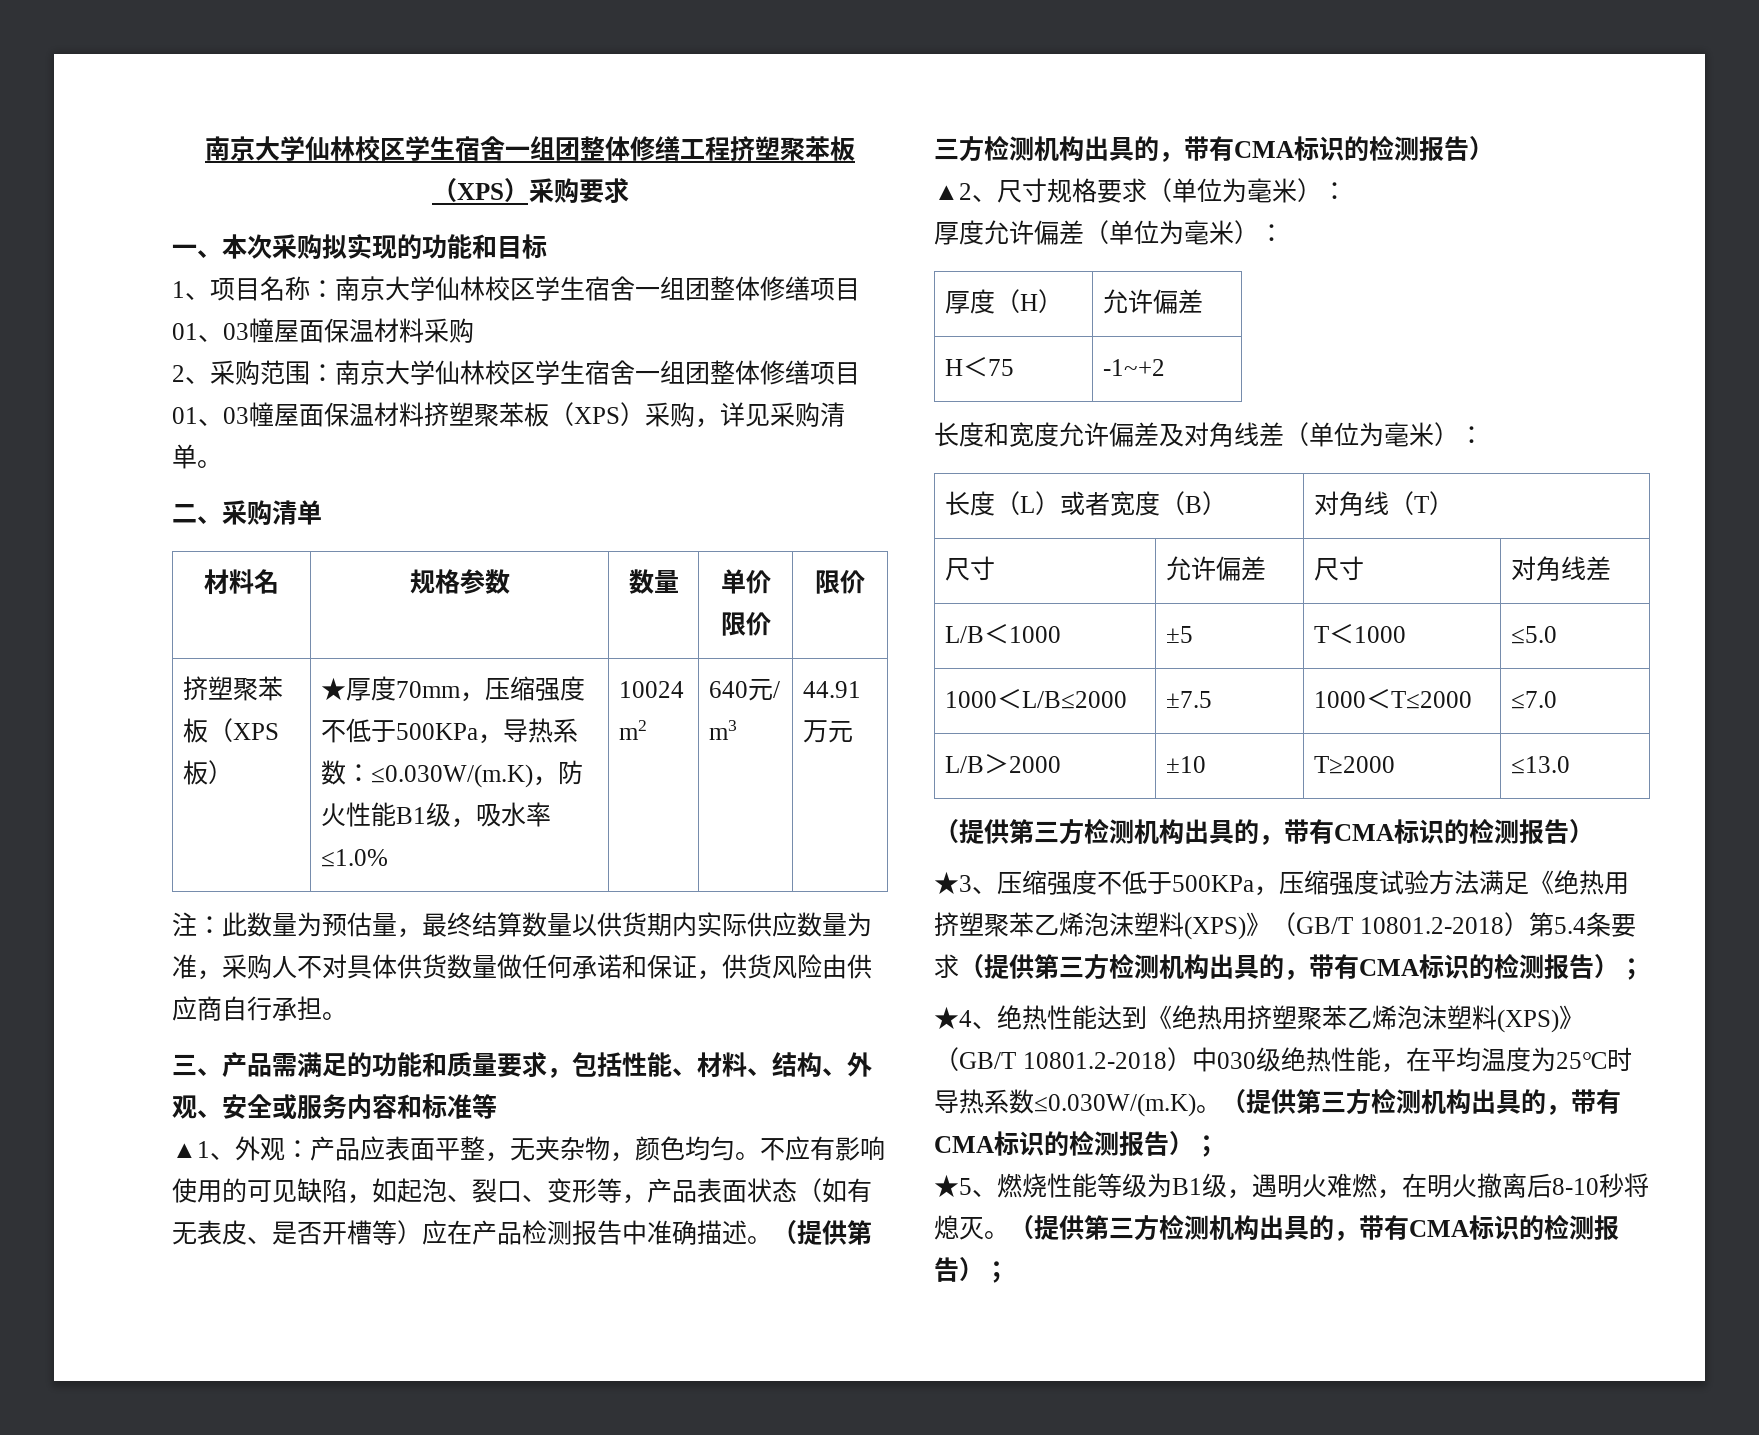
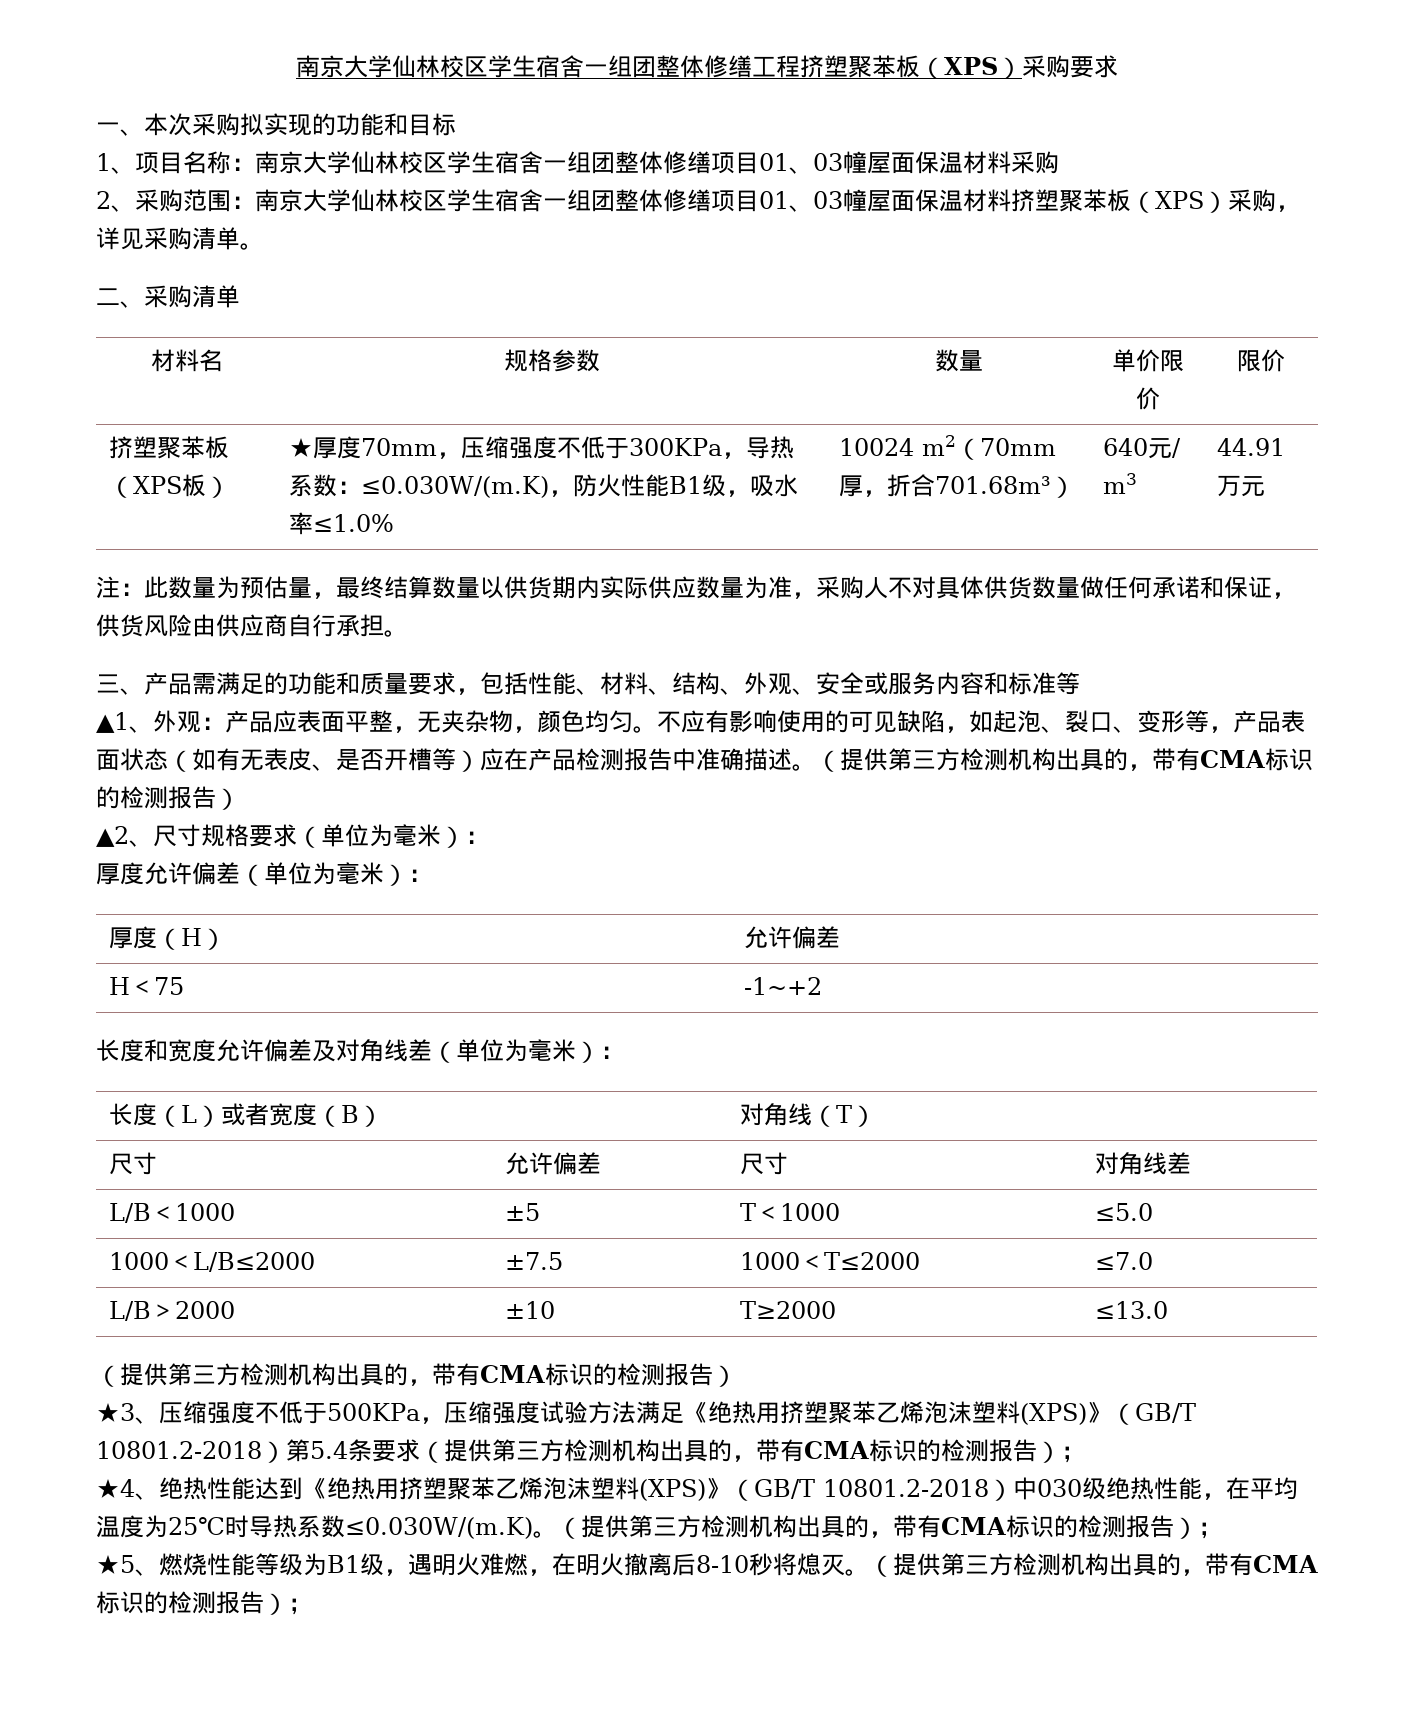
- 挤塑聚苯板（XPS板） | ★厚度70mm，压缩强度不低于500KPa，导热系数：≤0.030W/(m.K)，防火性能B1级，吸水率≤1.0% | 10024 m2 | 640元/ m3 | 44.91万元
+ 挤塑聚苯板（XPS板） | ★厚度70mm，压缩强度不低于300KPa，导热系数：≤0.030W/(m.K)，防火性能B1级，吸水率≤1.0% | 10024 m2（70mm厚，折合701.68m³） | 640元/ m3 | 44.91万元

